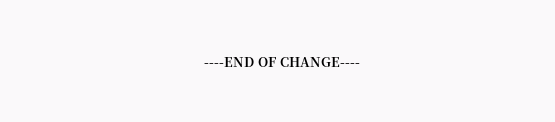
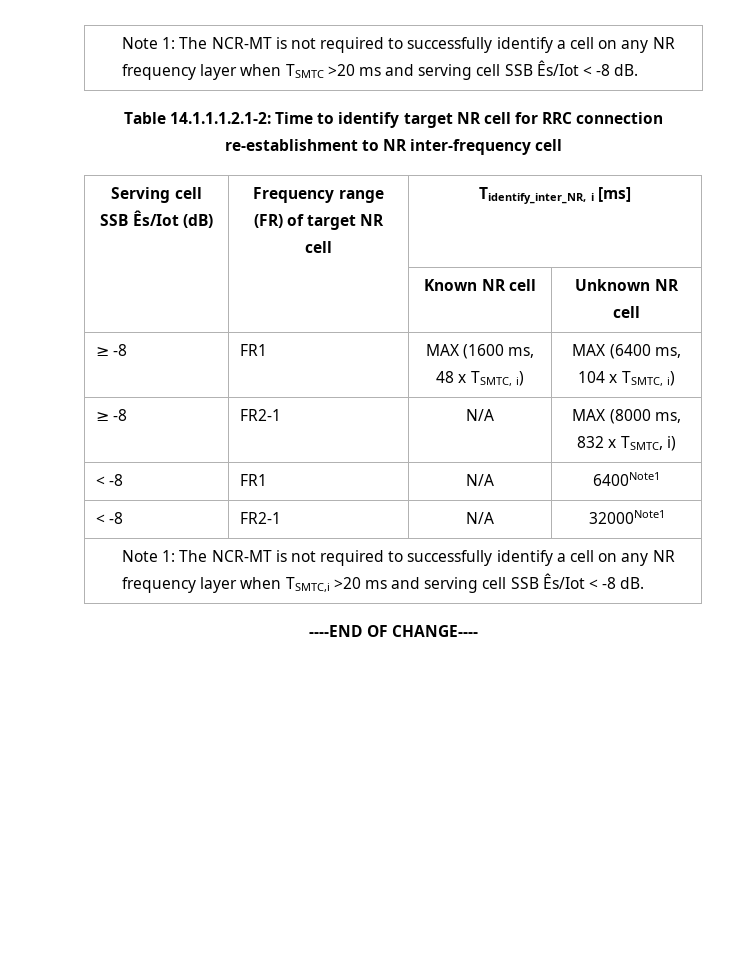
+ Note 1: The NCR-MT is not required to successfully identify a cell on any NR frequency layer when TSMTC >20 ms and serving cell SSB Ês/Iot < -8 dB.
+ Table 14.1.1.1.2.1-2: Time to identify target NR cell for RRC connection re-establishment to NR inter-frequency cell
+ Serving cell SSB Ês/Iot (dB) | Frequency range (FR) of target NR cell | Tidentify_inter_NR, i [ms]
+ | | Known NR cell | Unknown NR cell
+ ≥ -8 | FR1 | MAX (1600 ms, 48 x TSMTC, i) | MAX (6400 ms, 104 x TSMTC, i)
+ ≥ -8 | FR2-1 | N/A | MAX (8000 ms, 832 x TSMTC, i)
+ < -8 | FR1 | N/A | 6400Note1
+ < -8 | FR2-1 | N/A | 32000Note1
+ Note 1: The NCR-MT is not required to successfully identify a cell on any NR frequency layer when TSMTC,i >20 ms and serving cell SSB Ês/Iot < -8 dB.

